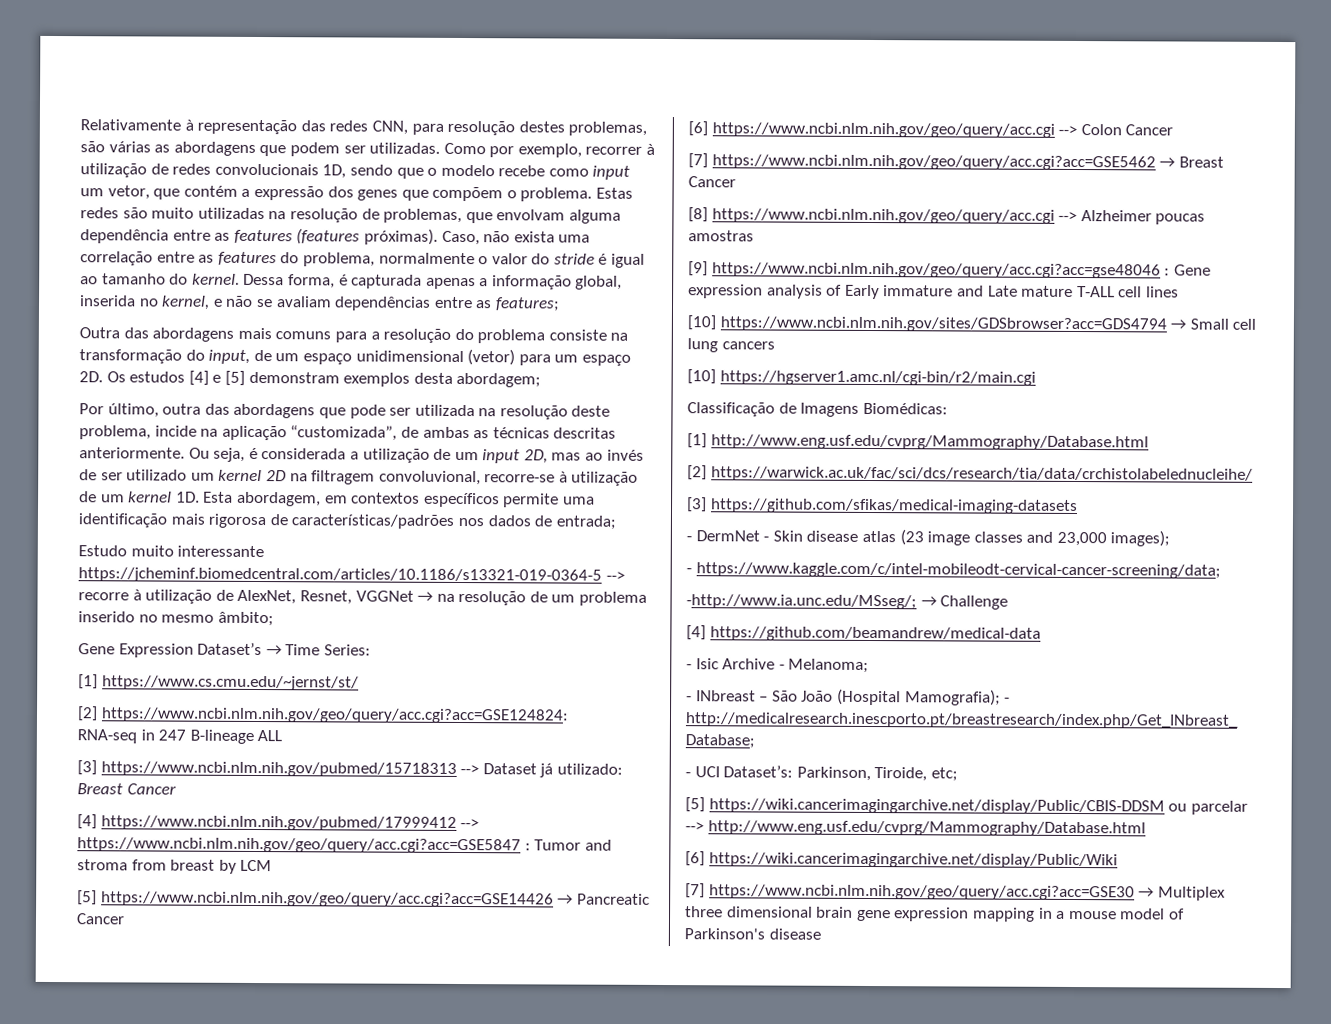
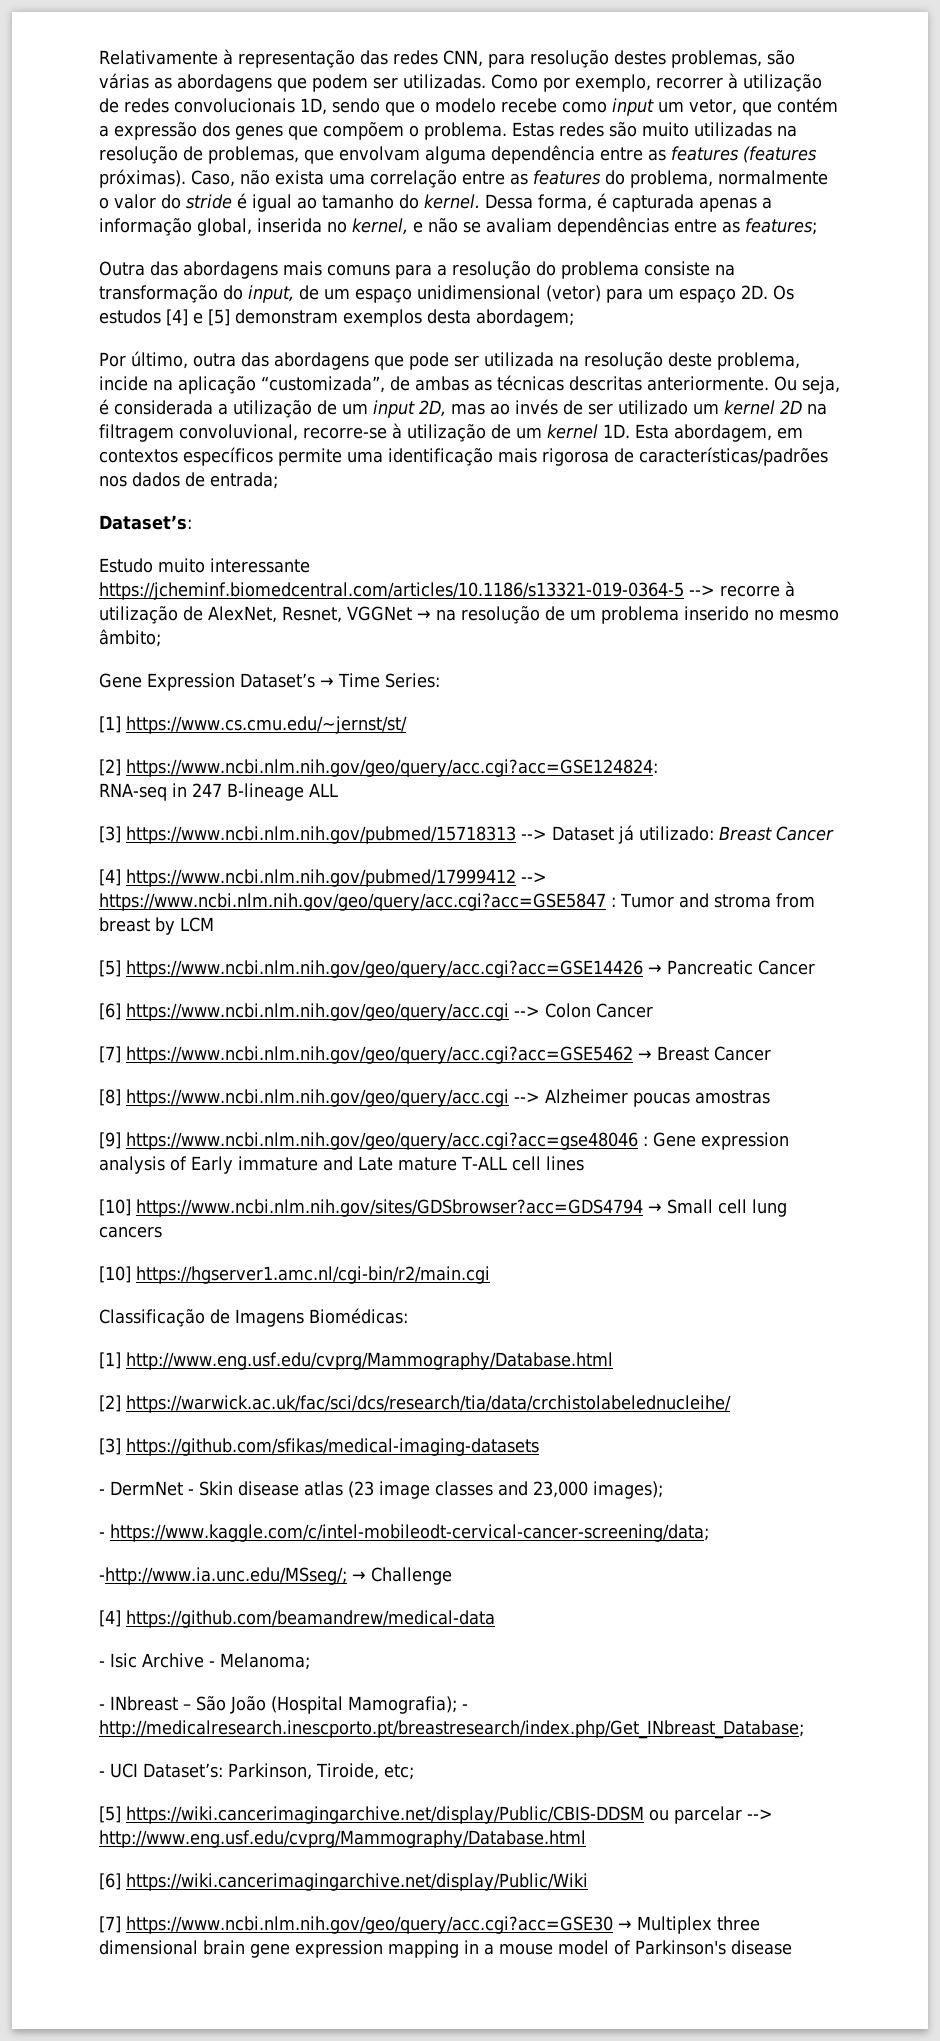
  Esta abordagem, em contextos específicos permite uma identificação mais rigorosa de características/padrões nos dados de entrada;
+ Dataset’s:

